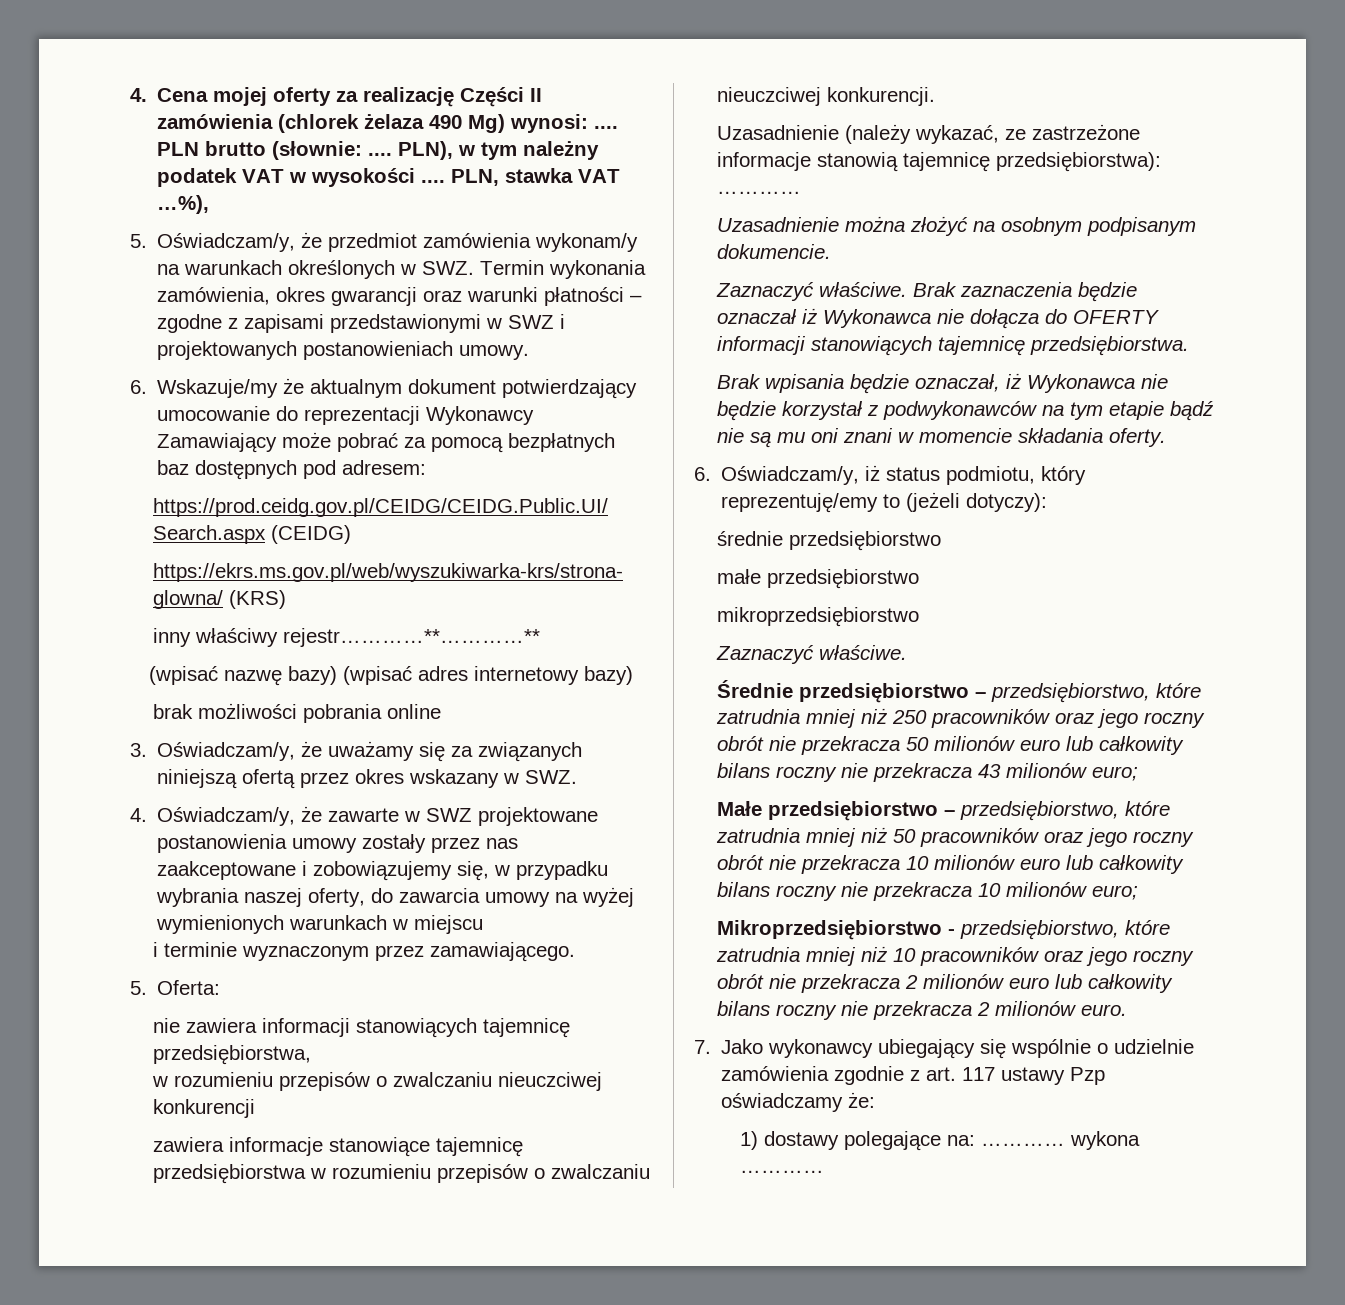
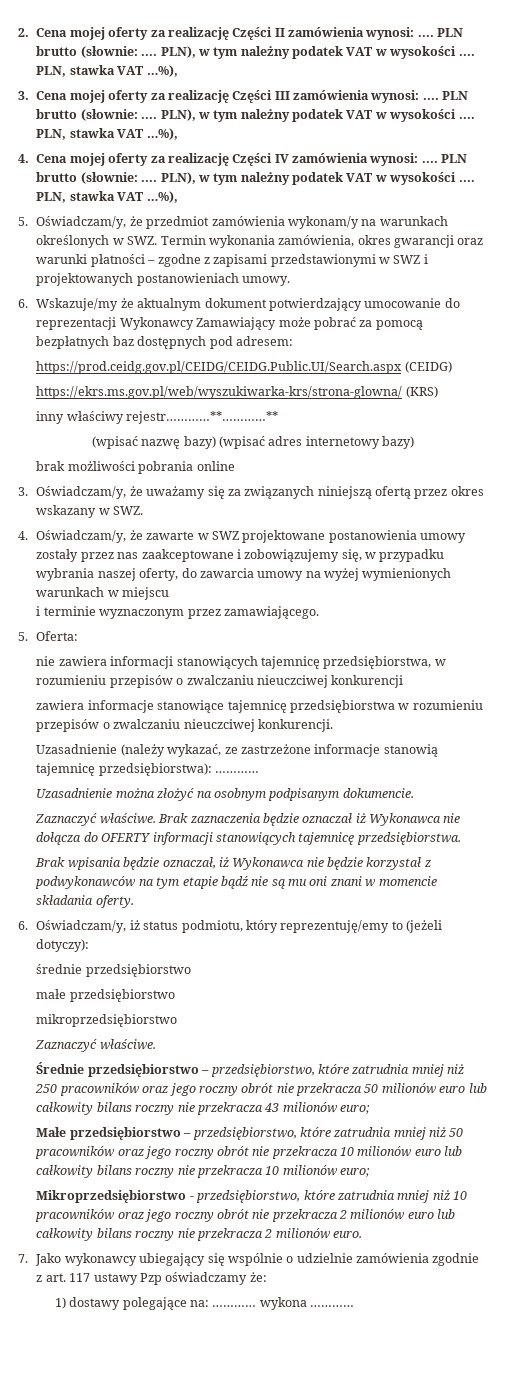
- 4. Cena mojej oferty za realizację Części II zamówienia (chlorek żelaza 490 Mg) wynosi: ....
+ 2. Cena mojej oferty za realizację Części II zamówienia wynosi: .... PLN brutto (słownie: .... PLN), w tym należny podatek VAT w wysokości .... PLN, stawka VAT …%),
+ 3. Cena mojej oferty za realizację Części III zamówienia wynosi: .... PLN brutto (słownie: .... PLN), w tym należny podatek VAT w wysokości .... PLN, stawka VAT …%),
+ 4. Cena mojej oferty za realizację Części IV zamówienia wynosi: ....
- nie zawiera informacji stanowiących tajemnicę przedsiębiorstwa,
- w rozumieniu przepisów o zwalczaniu nieuczciwej konkurencji
+ nie zawiera informacji stanowiących tajemnicę przedsiębiorstwa, w rozumieniu przepisów o zwalczaniu nieuczciwej konkurencji

